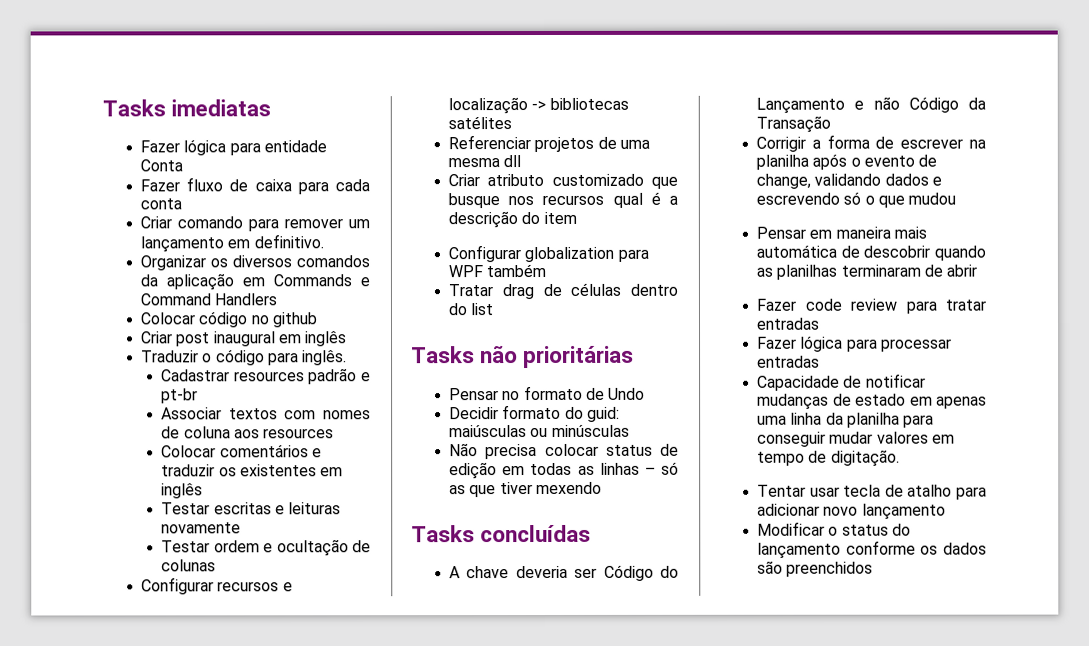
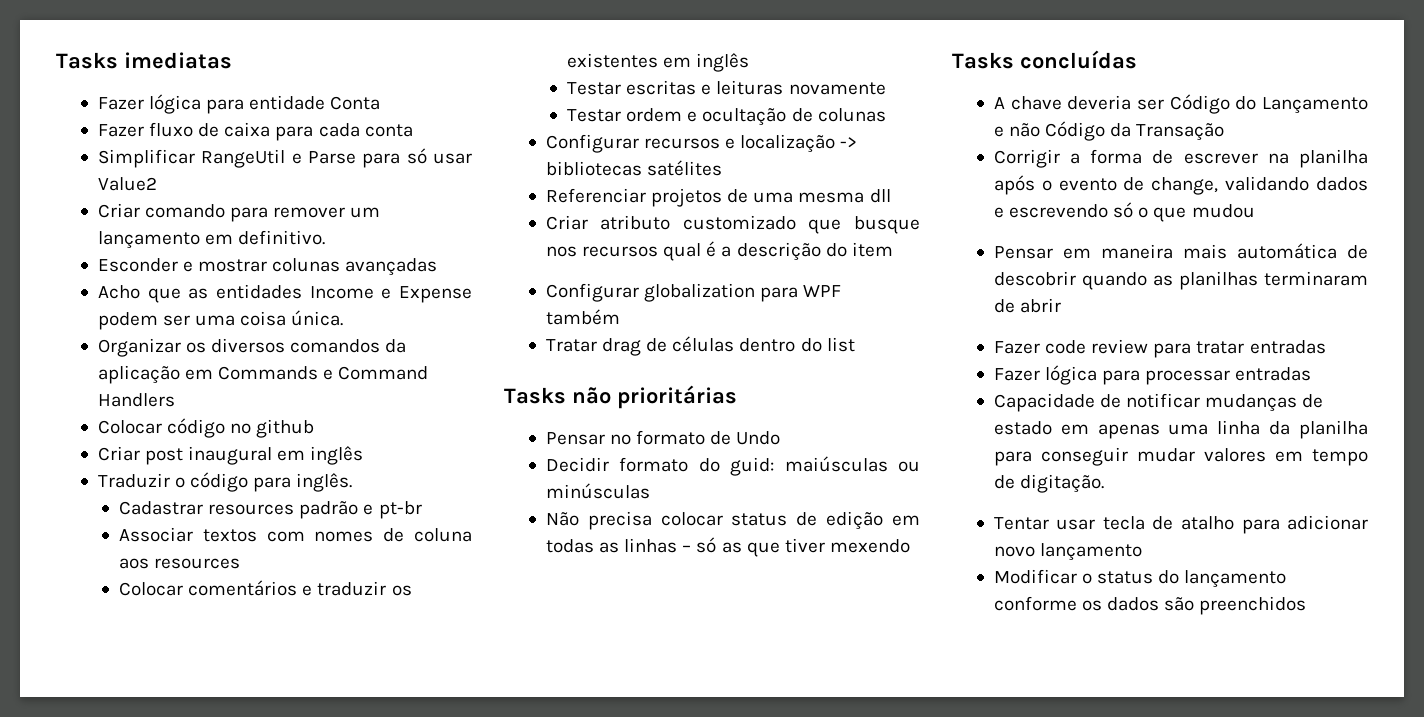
+ Simplificar RangeUtil e Parse para só usar Value2
+ Esconder e mostrar colunas avançadas
+ Acho que as entidades Income e Expense podem ser uma coisa única.

